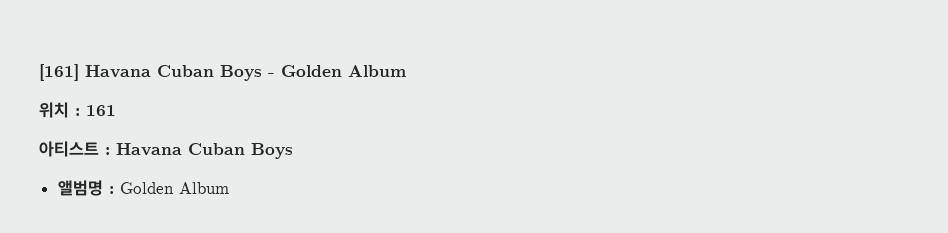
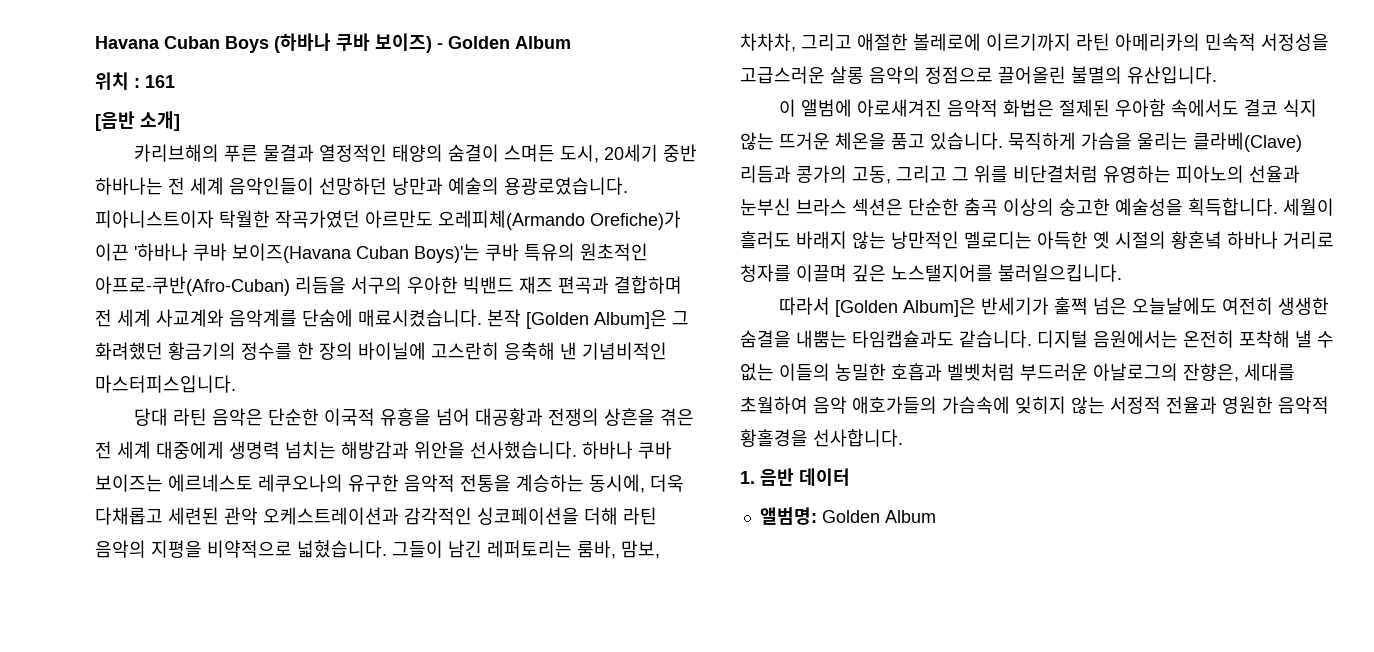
- [161] Havana Cuban Boys - Golden Album
+ Havana Cuban Boys (하바나 쿠바 보이즈) - Golden Album
- 아티스트 : Havana Cuban Boys
- 앨범명 : Golden Album
+ [음반 소개]
+ 카리브해의 푸른 물결과 열정적인 태양의 숨결이 스며든 도시, 20세기 중반 하바나는 전 세계 음악인들이 선망하던 낭만과 예술의 용광로였습니다. 피아니스트이자 탁월한 작곡가였던 아르만도 오레피체(Armando Orefiche)가 이끈 '하바나 쿠바 보이즈(Havana Cuban Boys)'는 쿠바 특유의 원초적인 아프로-쿠반(Afro-Cuban) 리듬을 서구의 우아한 빅밴드 재즈 편곡과 결합하며 전 세계 사교계와 음악계를 단숨에 매료시켰습니다. 본작 [Golden Album]은 그 화려했던 황금기의 정수를 한 장의 바이닐에 고스란히 응축해 낸 기념비적인 마스터피스입니다.
+ 당대 라틴 음악은 단순한 이국적 유흥을 넘어 대공황과 전쟁의 상흔을 겪은 전 세계 대중에게 생명력 넘치는 해방감과 위안을 선사했습니다. 하바나 쿠바 보이즈는 에르네스토 레쿠오나의 유구한 음악적 전통을 계승하는 동시에, 더욱 다채롭고 세련된 관악 오케스트레이션과 감각적인 싱코페이션을 더해 라틴 음악의 지평을 비약적으로 넓혔습니다. 그들이 남긴 레퍼토리는 룸바, 맘보, 차차차, 그리고 애절한 볼레로에 이르기까지 라틴 아메리카의 민속적 서정성을 고급스러운 살롱 음악의 정점으로 끌어올린 불멸의 유산입니다.
+ 이 앨범에 아로새겨진 음악적 화법은 절제된 우아함 속에서도 결코 식지 않는 뜨거운 체온을 품고 있습니다. 묵직하게 가슴을 울리는 클라베(Clave) 리듬과 콩가의 고동, 그리고 그 위를 비단결처럼 유영하는 피아노의 선율과 눈부신 브라스 섹션은 단순한 춤곡 이상의 숭고한 예술성을 획득합니다. 세월이 흘러도 바래지 않는 낭만적인 멜로디는 아득한 옛 시절의 황혼녘 하바나 거리로 청자를 이끌며 깊은 노스탤지어를 불러일으킵니다.
+ 따라서 [Golden Album]은 반세기가 훌쩍 넘은 오늘날에도 여전히 생생한 숨결을 내뿜는 타임캡슐과도 같습니다. 디지털 음원에서는 온전히 포착해 낼 수 없는 이들의 농밀한 호흡과 벨벳처럼 부드러운 아날로그의 잔향은, 세대를 초월하여 음악 애호가들의 가슴속에 잊히지 않는 서정적 전율과 영원한 음악적 황홀경을 선사합니다.
+ 1. 음반 데이터
+ 앨범명: Golden Album

